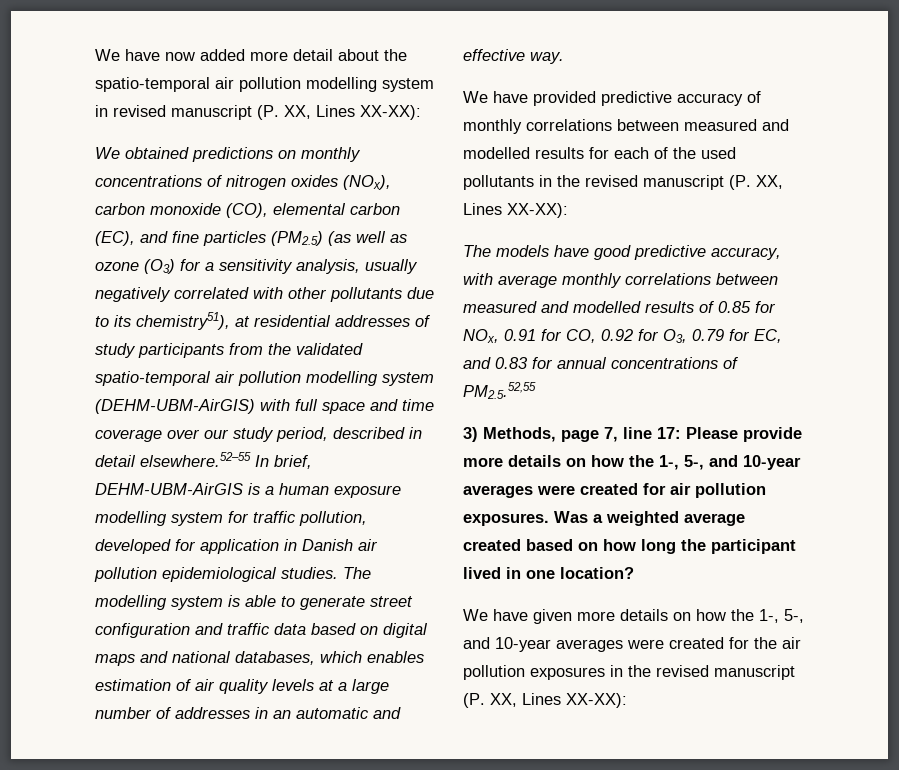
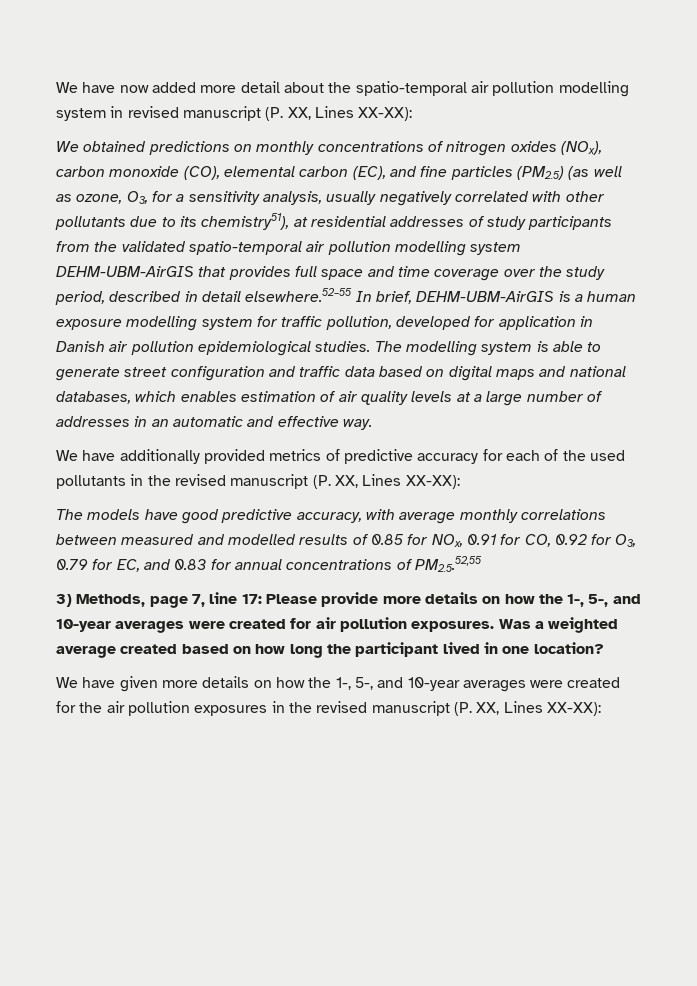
- We obtained predictions on monthly concentrations of nitrogen oxides (NOx), carbon monoxide (CO), elemental carbon (EC), and fine particles (PM2.5) (as well as ozone (O3) for a sensitivity analysis, usually negatively correlated with other pollutants due to its chemistry51), at residential addresses of study participants from the validated spatio-temporal air pollution modelling system (DEHM-UBM-AirGIS) with full space and time coverage over our study period, described in detail elsewhere.52–55 In brief, DEHM-UBM-AirGIS is a human exposure modelling system for traffic pollution, developed for application in Danish air pollution epidemiological studies.
+ We obtained predictions on monthly concentrations of nitrogen oxides (NOx), carbon monoxide (CO), elemental carbon (EC), and fine particles (PM2.5) (as well as ozone, O3, for a sensitivity analysis, usually negatively correlated with other pollutants due to its chemistry51), at residential addresses of study participants from the validated spatio-temporal air pollution modelling system DEHM-UBM-AirGIS that provides full space and time coverage over the study period, described in detail elsewhere.52–55 In brief, DEHM-UBM-AirGIS is a human exposure modelling system for traffic pollution, developed for application in Danish air pollution epidemiological studies.
- We have provided predictive accuracy of monthly correlations between measured and modelled results for each of the used pollutants in the revised manuscript (P. XX, Lines XX-XX):
+ We have additionally provided metrics of predictive accuracy for each of the used pollutants in the revised manuscript (P. XX, Lines XX-XX):

